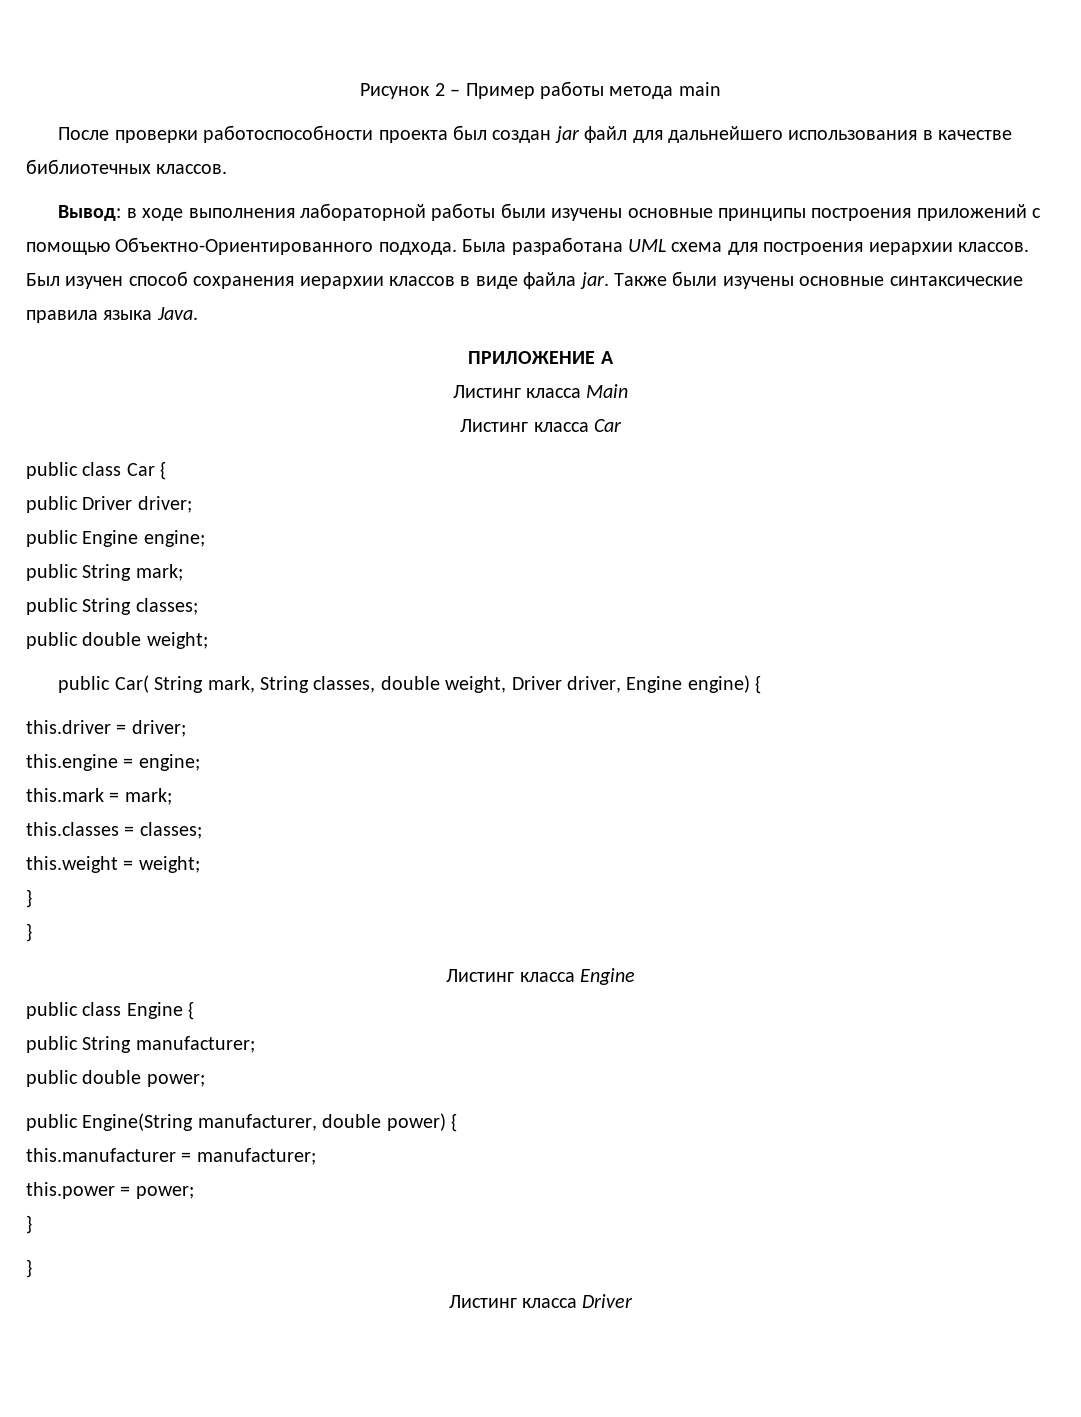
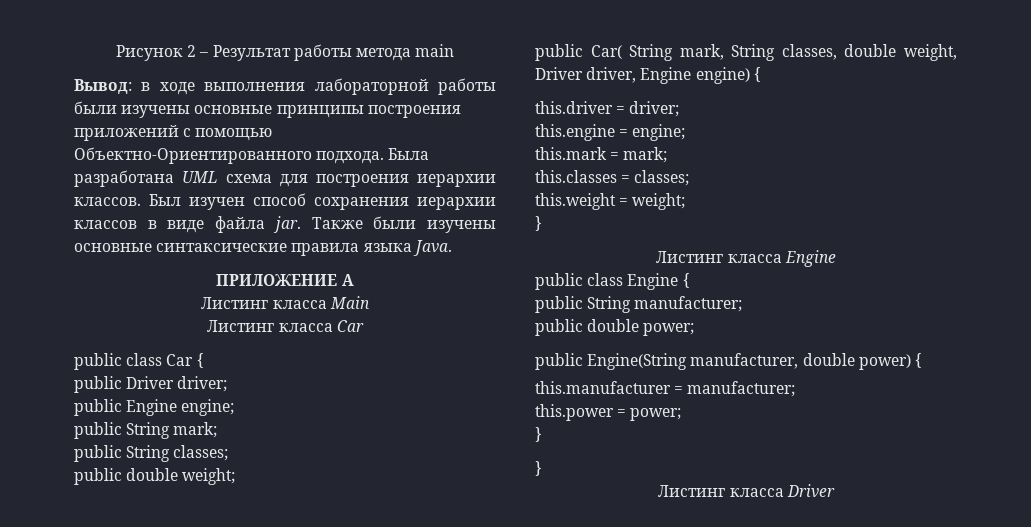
- Рисунок 2 – Пример работы метода main
+ Рисунок 2 – Результат работы метода main
- После проверки работоспособности проекта был создан jar файл для дальнейшего использования в качестве библиотечных классов.
  this.weight = weight;
- }

